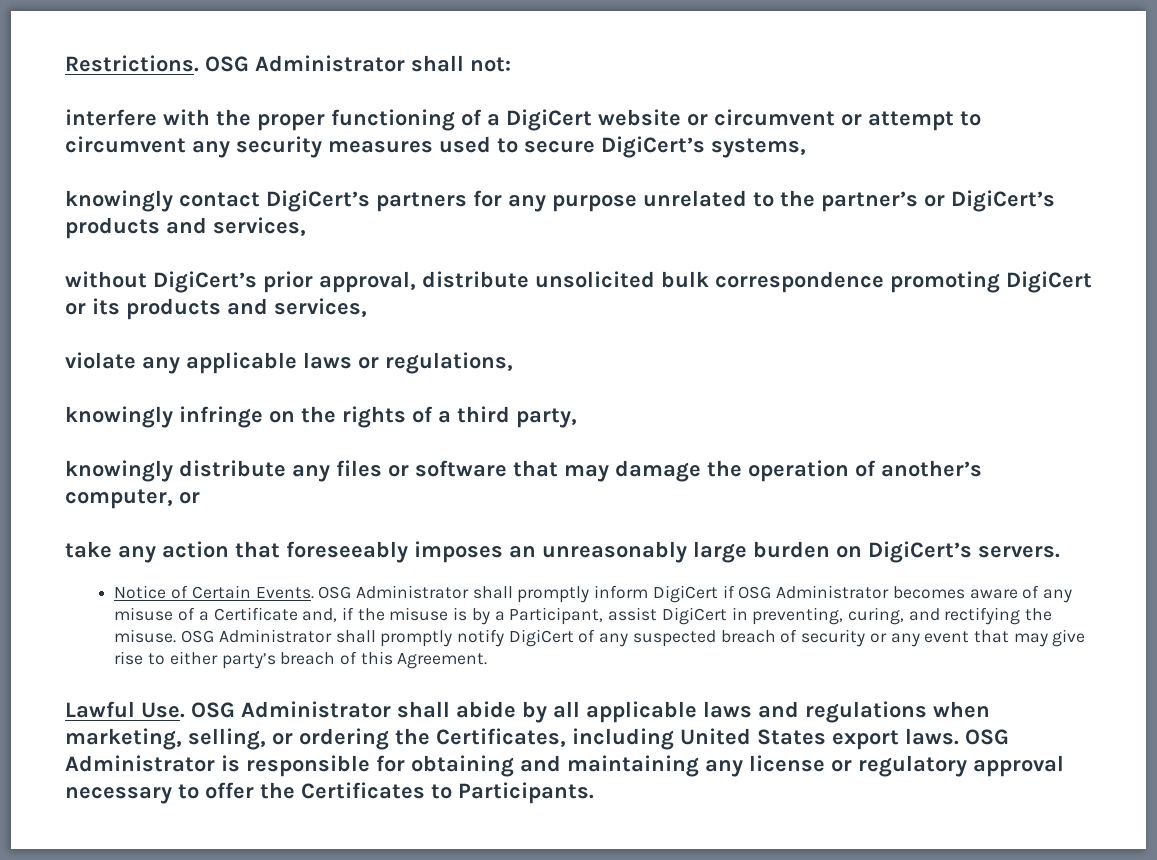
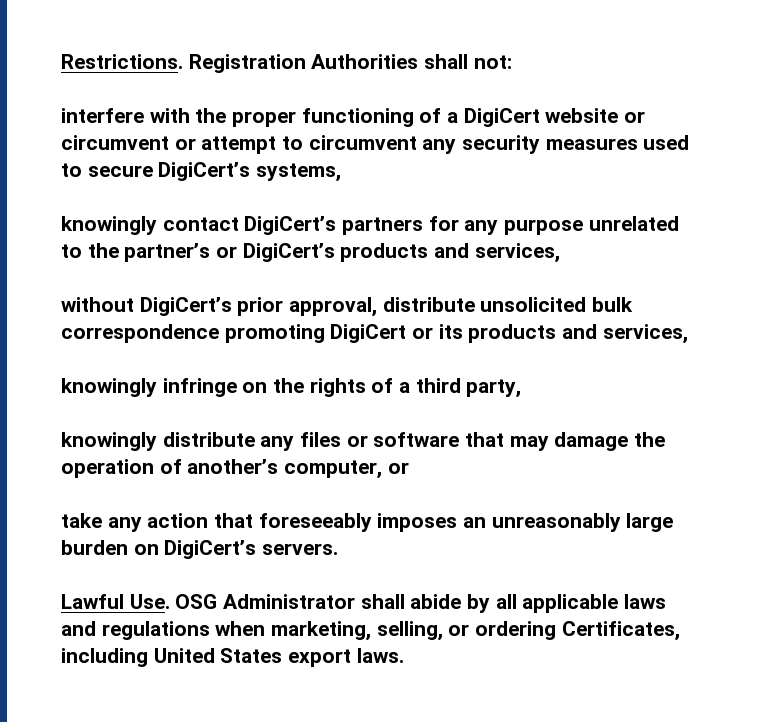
- OSG Administrator shall not:
+ Registration Authorities shall not:
- violate any applicable laws or regulations,
- Notice of Certain Events. OSG Administrator shall promptly inform DigiCert if OSG Administrator becomes aware of any misuse of a Certificate and, if the misuse is by a Participant, assist DigiCert in preventing, curing, and rectifying the misuse. OSG Administrator shall promptly notify DigiCert of any suspected breach of security or any event that may give rise to either party’s breach of this Agreement.
- Lawful Use. OSG Administrator shall abide by all applicable laws and regulations when marketing, selling, or ordering the Certificates, including United States export laws. OSG Administrator is responsible for obtaining and maintaining any license or regulatory approval necessary to offer the Certificates to Participants.
+ Lawful Use. OSG Administrator shall abide by all applicable laws and regulations when marketing, selling, or ordering Certificates, including United States export laws.

